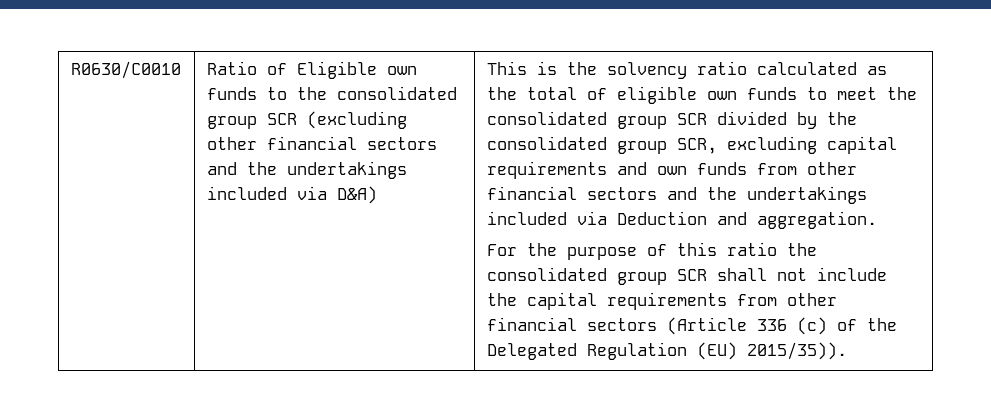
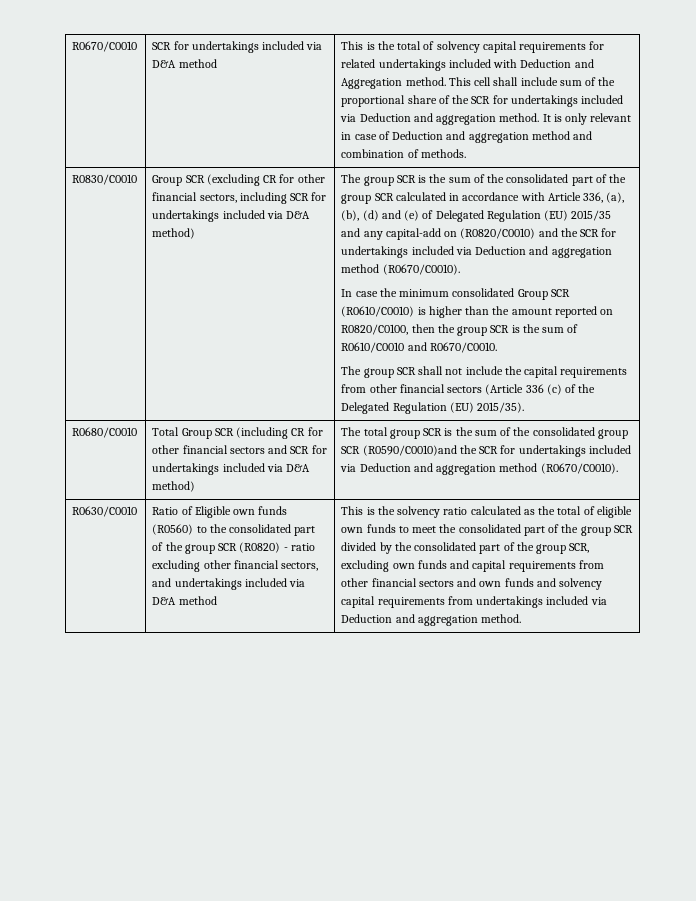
- R0630/C0010 | Ratio of Eligible own funds to the consolidated group SCR (excluding other financial sectors and the undertakings included via D&A) | This is the solvency ratio calculated as the total of eligible own funds to meet the consolidated group SCR divided by the consolidated group SCR, excluding capital requirements and own funds from other financial sectors and the undertakings included via Deduction and aggregation.
- For the purpose of this ratio the consolidated group SCR shall not include the capital requirements from other financial sectors (Article 336 (c) of the Delegated Regulation (EU) 2015/35)).
+ R0670/C0010 | SCR for undertakings included via D&A method | This is the total of solvency capital requirements for related undertakings included with Deduction and Aggregation method. This cell shall include sum of the proportional share of the SCR for undertakings included via Deduction and aggregation method. It is only relevant in case of Deduction and aggregation method and combination of methods.
+ R0830/C0010 | Group SCR (excluding CR for other financial sectors, including SCR for undertakings included via D&A method) | The group SCR is the sum of the consolidated part of the group SCR calculated in accordance with Article 336, (a), (b), (d) and (e) of Delegated Regulation (EU) 2015/35 and any capital-add on (R0820/C0010) and the SCR for undertakings included via Deduction and aggregation method (R0670/C0010).
+ In case the minimum consolidated Group SCR (R0610/C0010) is higher than the amount reported on R0820/C0100, then the group SCR is the sum of R0610/C0010 and R0670/C0010.
+ The group SCR shall not include the capital requirements from other financial sectors (Article 336 (c) of the Delegated Regulation (EU) 2015/35).
+ R0680/C0010 | Total Group SCR (including CR for other financial sectors and SCR for undertakings included via D&A method) | The total group SCR is the sum of the consolidated group SCR (R0590/C0010)and the SCR for undertakings included via Deduction and aggregation method (R0670/C0010).
+ R0630/C0010 | Ratio of Eligible own funds (R0560) to the consolidated part of the group SCR (R0820) - ratio excluding other financial sectors, and undertakings included via D&A method | This is the solvency ratio calculated as the total of eligible own funds to meet the consolidated part of the group SCR divided by the consolidated part of the group SCR, excluding own funds and capital requirements from other financial sectors and own funds and solvency capital requirements from undertakings included via Deduction and aggregation method.

